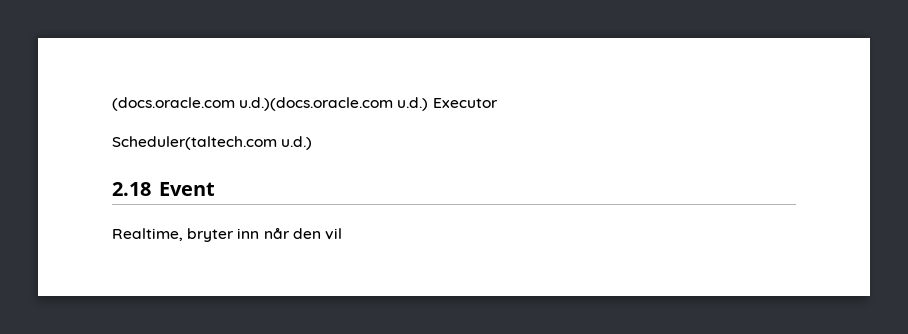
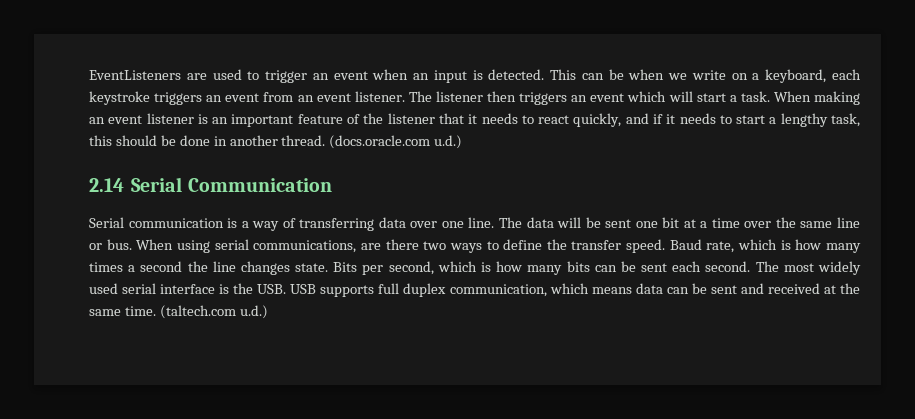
- (docs.oracle.com u.d.)(docs.oracle.com u.d.) Executor
- Scheduler(taltech.com u.d.)
- 2.18 Event
- Realtime, bryter inn når den vil
+ EventListeners are used to trigger an event when an input is detected. This can be when we write on a keyboard, each keystroke triggers an event from an event listener. The listener then triggers an event which will start a task. When making an event listener is an important feature of the listener that it needs to react quickly, and if it needs to start a lengthy task, this should be done in another thread. (docs.oracle.com u.d.)
+ 2.14 Serial Communication
+ Serial communication is a way of transferring data over one line. The data will be sent one bit at a time over the same line or bus. When using serial communications, are there two ways to define the transfer speed. Baud rate, which is how many times a second the line changes state. Bits per second, which is how many bits can be sent each second. The most widely used serial interface is the USB. USB supports full duplex communication, which means data can be sent and received at the same time. (taltech.com u.d.)

